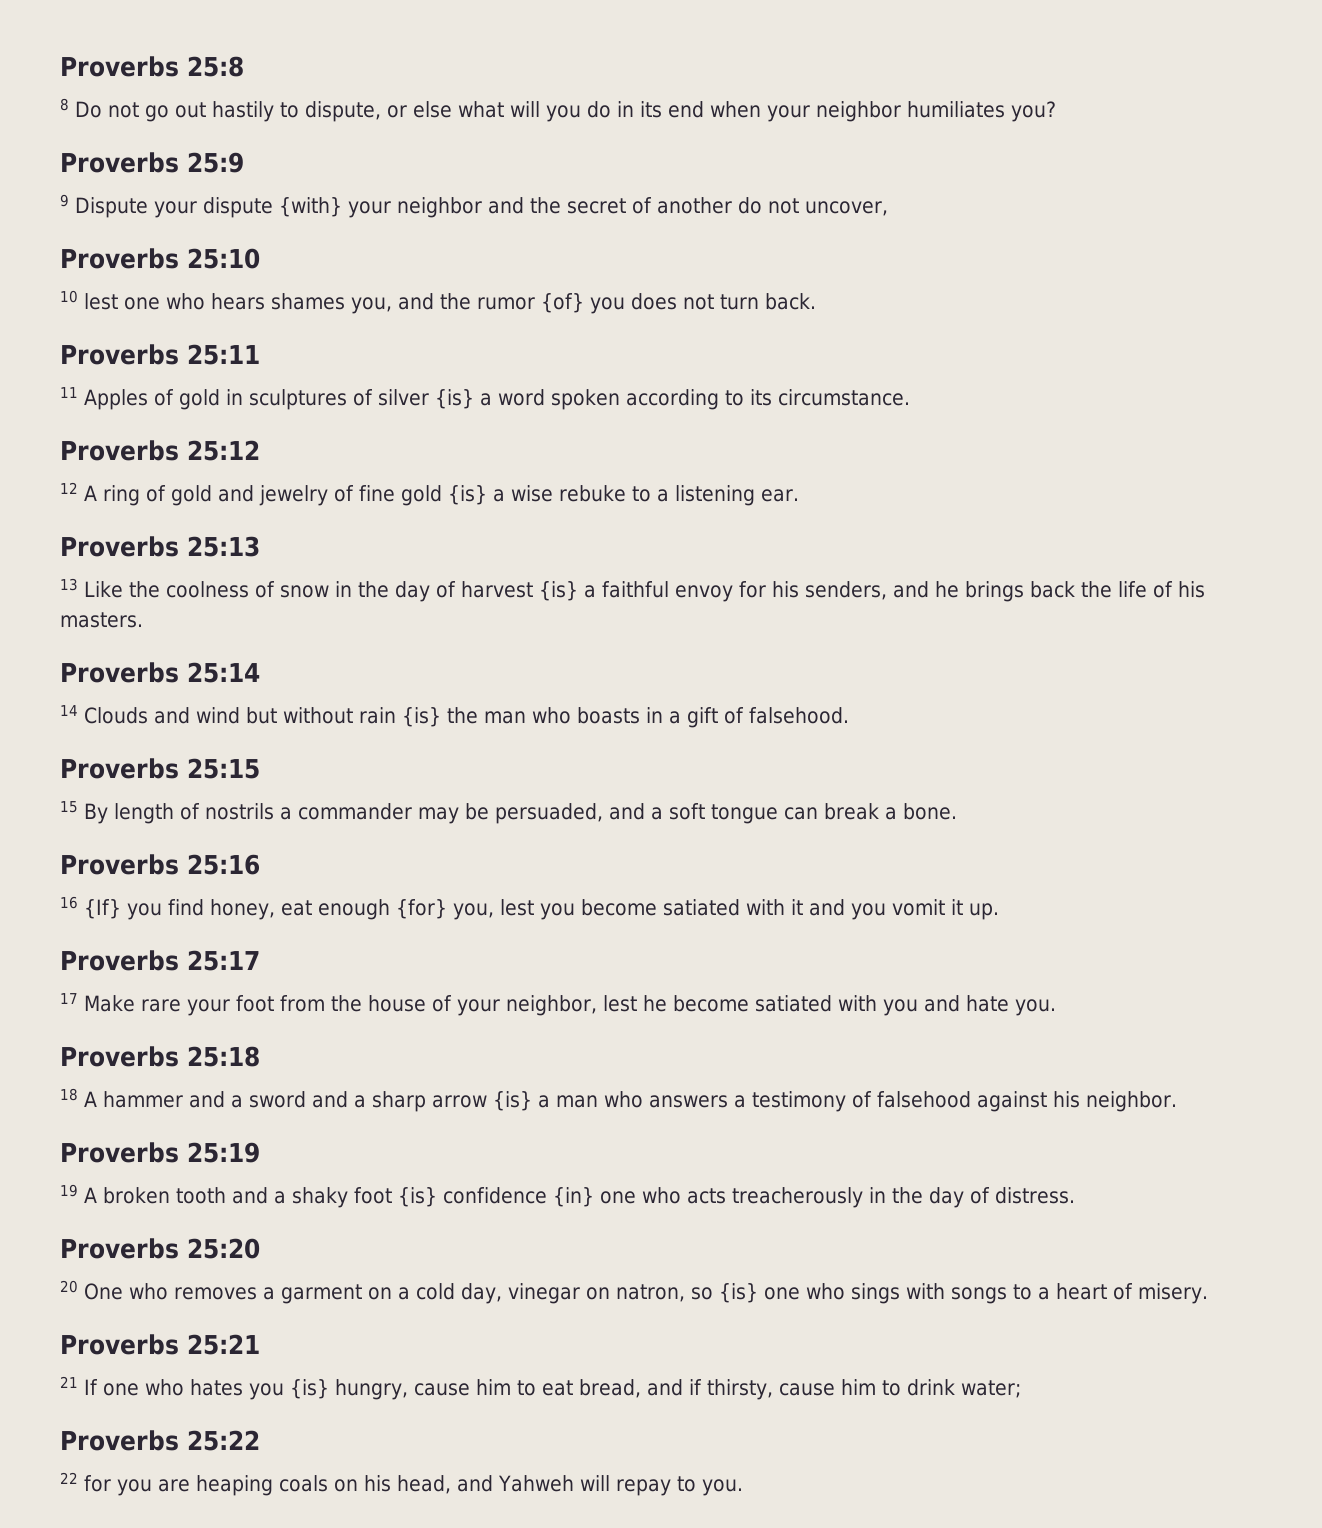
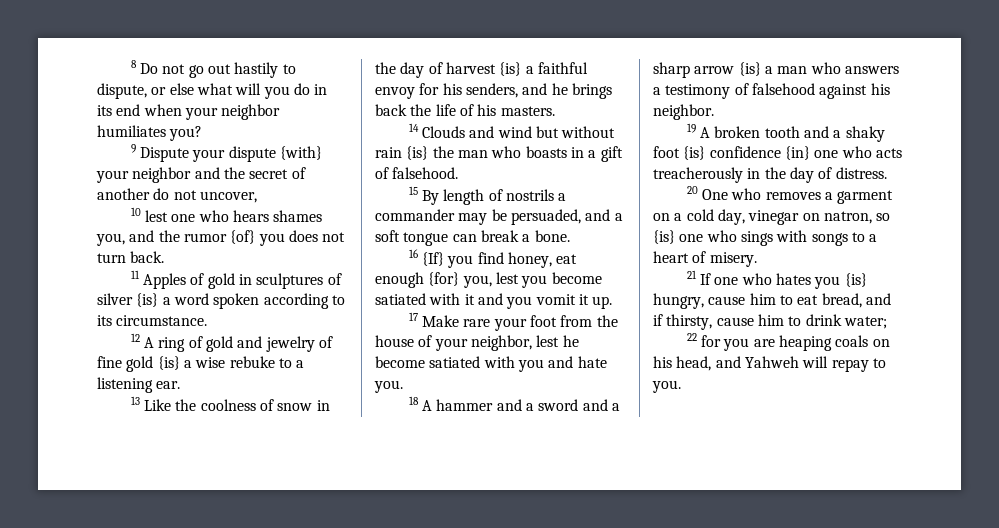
- Proverbs 25:8
- Proverbs 25:9
- Proverbs 25:10
- Proverbs 25:11
- Proverbs 25:12
- Proverbs 25:13
- Proverbs 25:14
- Proverbs 25:15
- Proverbs 25:16
- Proverbs 25:17
- Proverbs 25:18
- Proverbs 25:19
- Proverbs 25:20
- Proverbs 25:21
- Proverbs 25:22

